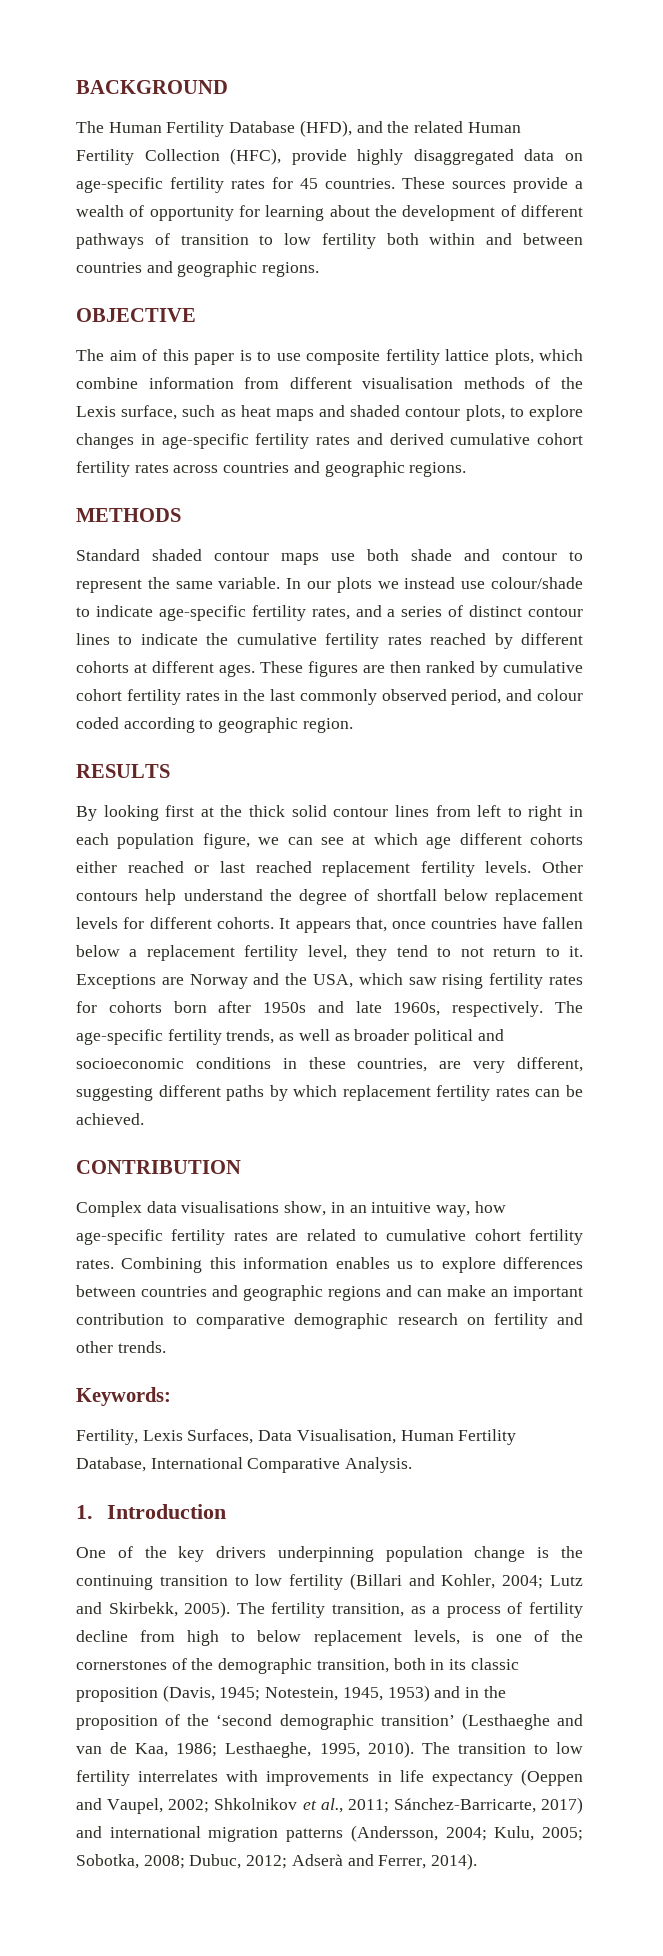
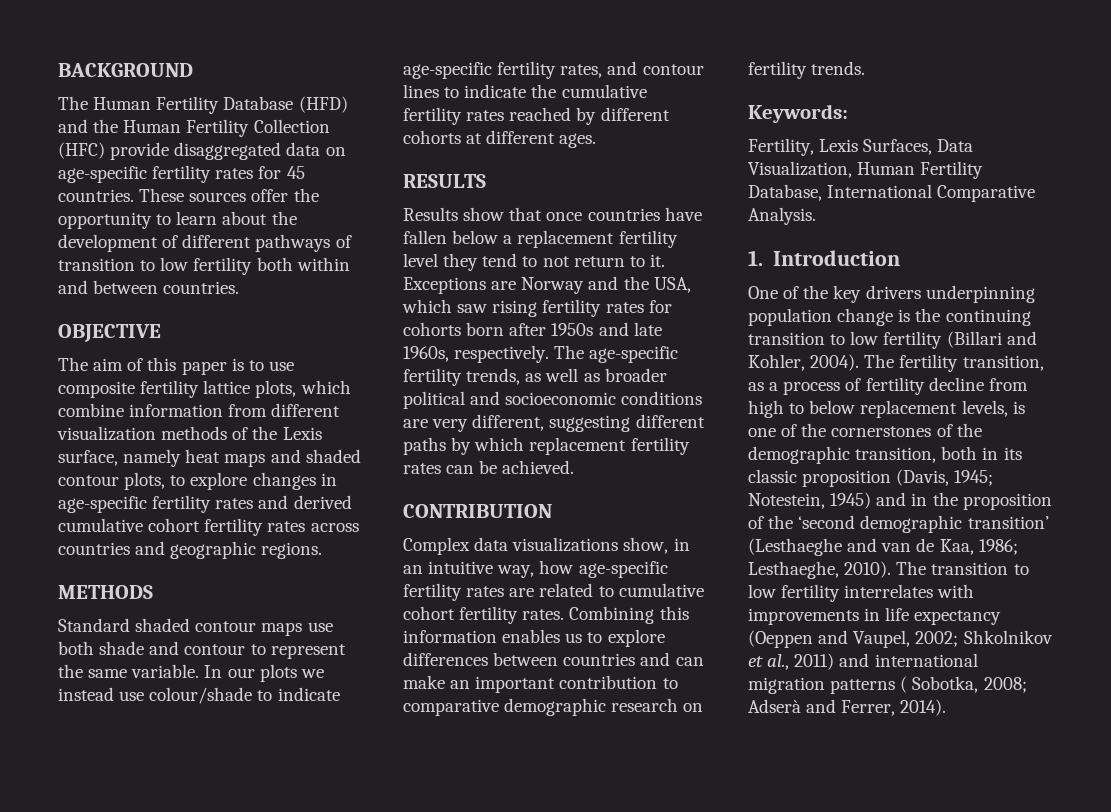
- The Human Fertility Database (HFD), and the related Human Fertility Collection (HFC), provide highly disaggregated data on age-specific fertility rates for 45 countries.
+ The Human Fertility Database (HFD) and the Human Fertility Collection (HFC) provide disaggregated data on age-specific fertility rates for 45 countries.
- These sources provide a wealth of opportunity for learning about the development of different pathways of transition to low fertility both within and between countries and geographic regions.
+ These sources offer the opportunity to learn about the development of different pathways of transition to low fertility both within and between countries.
- The aim of this paper is to use composite fertility lattice plots, which combine information from different visualisation methods of the Lexis surface, such as heat maps and shaded contour plots, to explore changes in age-specific fertility rates and derived cumulative cohort fertility rates across countries and geographic regions.
+ The aim of this paper is to use composite fertility lattice plots, which combine information from different visualization methods of the Lexis surface, namely heat maps and shaded contour plots, to explore changes in age-specific fertility rates and derived cumulative cohort fertility rates across countries and geographic regions.
- In our plots we instead use colour/shade to indicate age-specific fertility rates, and a series of distinct contour lines to indicate the cumulative fertility rates reached by different cohorts at different ages. These figures are then ranked by cumulative cohort fertility rates in the last commonly observed period, and colour coded according to geographic region.
+ In our plots we instead use colour/shade to indicate age-specific fertility rates, and contour lines to indicate the cumulative fertility rates reached by different cohorts at different ages.
  RESULTS
- By looking first at the thick solid contour lines from left to right in each population figure, we can see at which age different cohorts either reached or last reached replacement fertility levels. Other contours help understand the degree of shortfall below replacement levels for different cohorts. It appears that, once countries have fallen below a replacement fertility level, they tend to not return to it.
+ Results show that once countries have fallen below a replacement fertility level they tend to not return to it.
- The age-specific fertility trends, as well as broader political and socioeconomic conditions in these countries, are very different, suggesting different paths by which replacement fertility rates can be achieved.
+ The age-specific fertility trends, as well as broader political and socioeconomic conditions are very different, suggesting different paths by which replacement fertility rates can be achieved.
- Complex data visualisations show, in an intuitive way, how age-specific fertility rates are related to cumulative cohort fertility rates.
+ Complex data visualizations show, in an intuitive way, how age-specific fertility rates are related to cumulative cohort fertility rates.
- Combining this information enables us to explore differences between countries and geographic regions and can make an important contribution to comparative demographic research on fertility and other trends.
+ Combining this information enables us to explore differences between countries and can make an important contribution to comparative demographic research on fertility trends.
- Fertility, Lexis Surfaces, Data Visualisation, Human Fertility Database, International Comparative Analysis.
+ Fertility, Lexis Surfaces, Data Visualization, Human Fertility Database, International Comparative Analysis.
- One of the key drivers underpinning population change is the continuing transition to low fertility (Billari and Kohler, 2004; Lutz and Skirbekk, 2005).
+ One of the key drivers underpinning population change is the continuing transition to low fertility (Billari and Kohler, 2004).
- The fertility transition, as a process of fertility decline from high to below replacement levels, is one of the cornerstones of the demographic transition, both in its classic proposition (Davis, 1945; Notestein, 1945, 1953) and in the proposition of the ‘second demographic transition’ (Lesthaeghe and van de Kaa, 1986; Lesthaeghe, 1995, 2010).
+ The fertility transition, as a process of fertility decline from high to below replacement levels, is one of the cornerstones of the demographic transition, both in its classic proposition (Davis, 1945; Notestein, 1945) and in the proposition of the ‘second demographic transition’ (Lesthaeghe and van de Kaa, 1986; Lesthaeghe, 2010).
- The transition to low fertility interrelates with improvements in life expectancy (Oeppen and Vaupel, 2002; Shkolnikov et al., 2011; Sánchez-Barricarte, 2017) and international migration patterns (Andersson, 2004; Kulu, 2005; Sobotka, 2008; Dubuc, 2012; Adserà and Ferrer, 2014).
+ The transition to low fertility interrelates with improvements in life expectancy (Oeppen and Vaupel, 2002; Shkolnikov et al., 2011) and international migration patterns ( Sobotka, 2008; Adserà and Ferrer, 2014).

